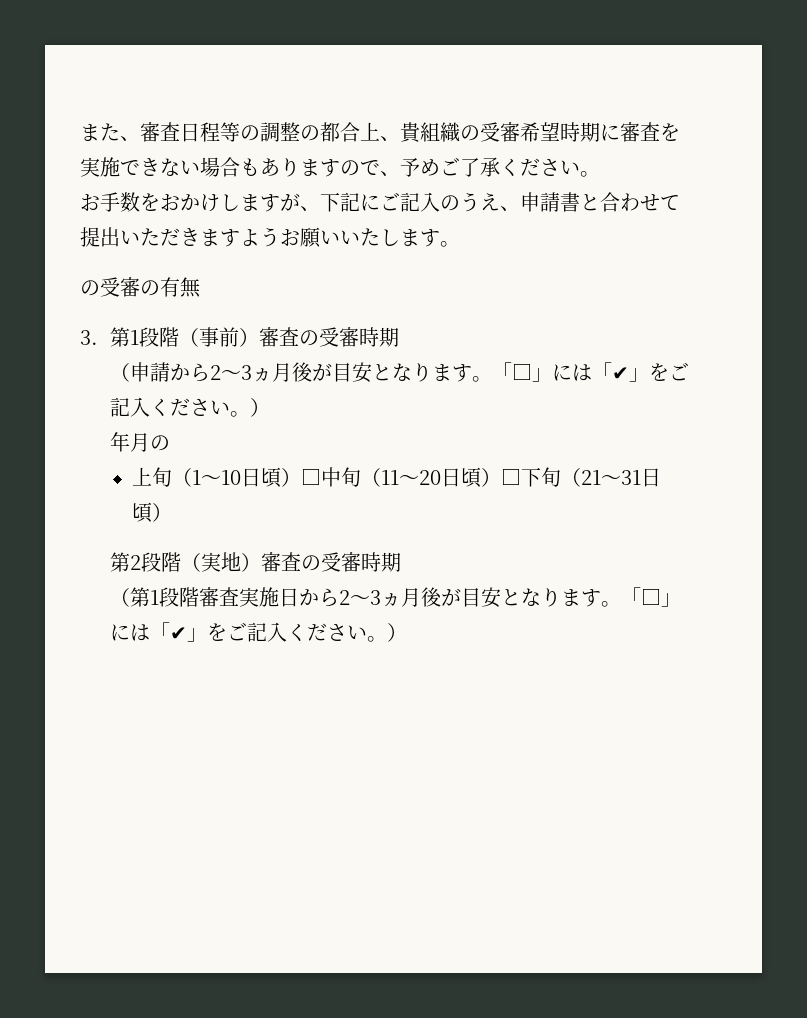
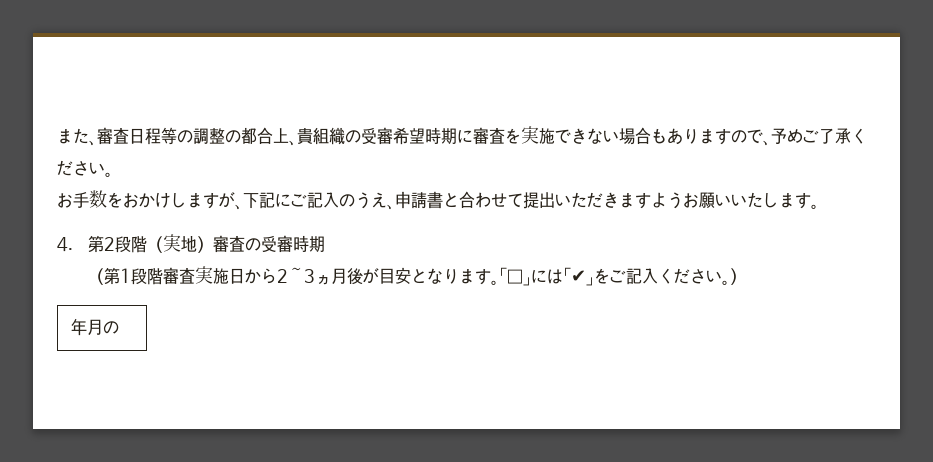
- の受審の有無
- 3.第1段階（事前）審査の受審時期
- （申請から2～3ヵ月後が目安となります。「□」には「✔」をご記入ください。）
- 年月の
- 上旬（1～10日頃）□中旬（11～20日頃）□下旬（21～31日頃）
- 第2段階（実地）審査の受審時期
+ 4.第2段階（実地）審査の受審時期
+ 年月の

